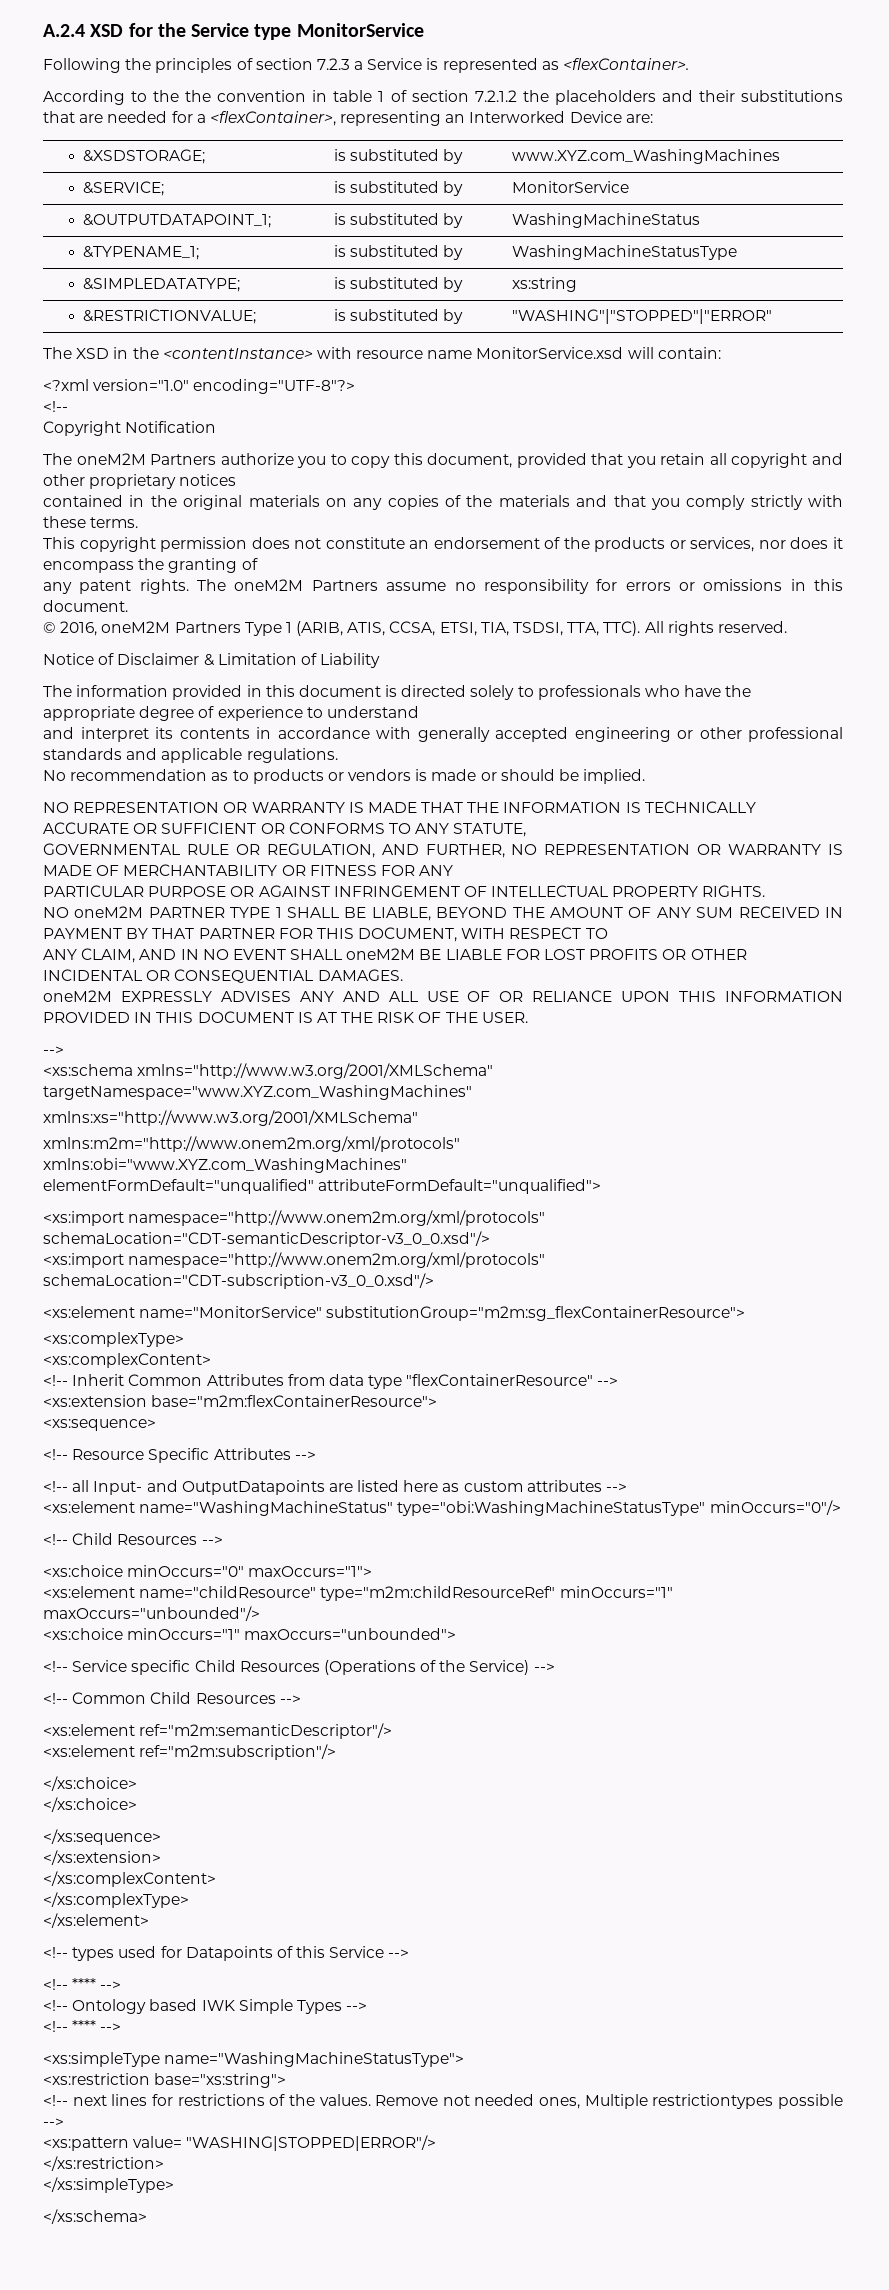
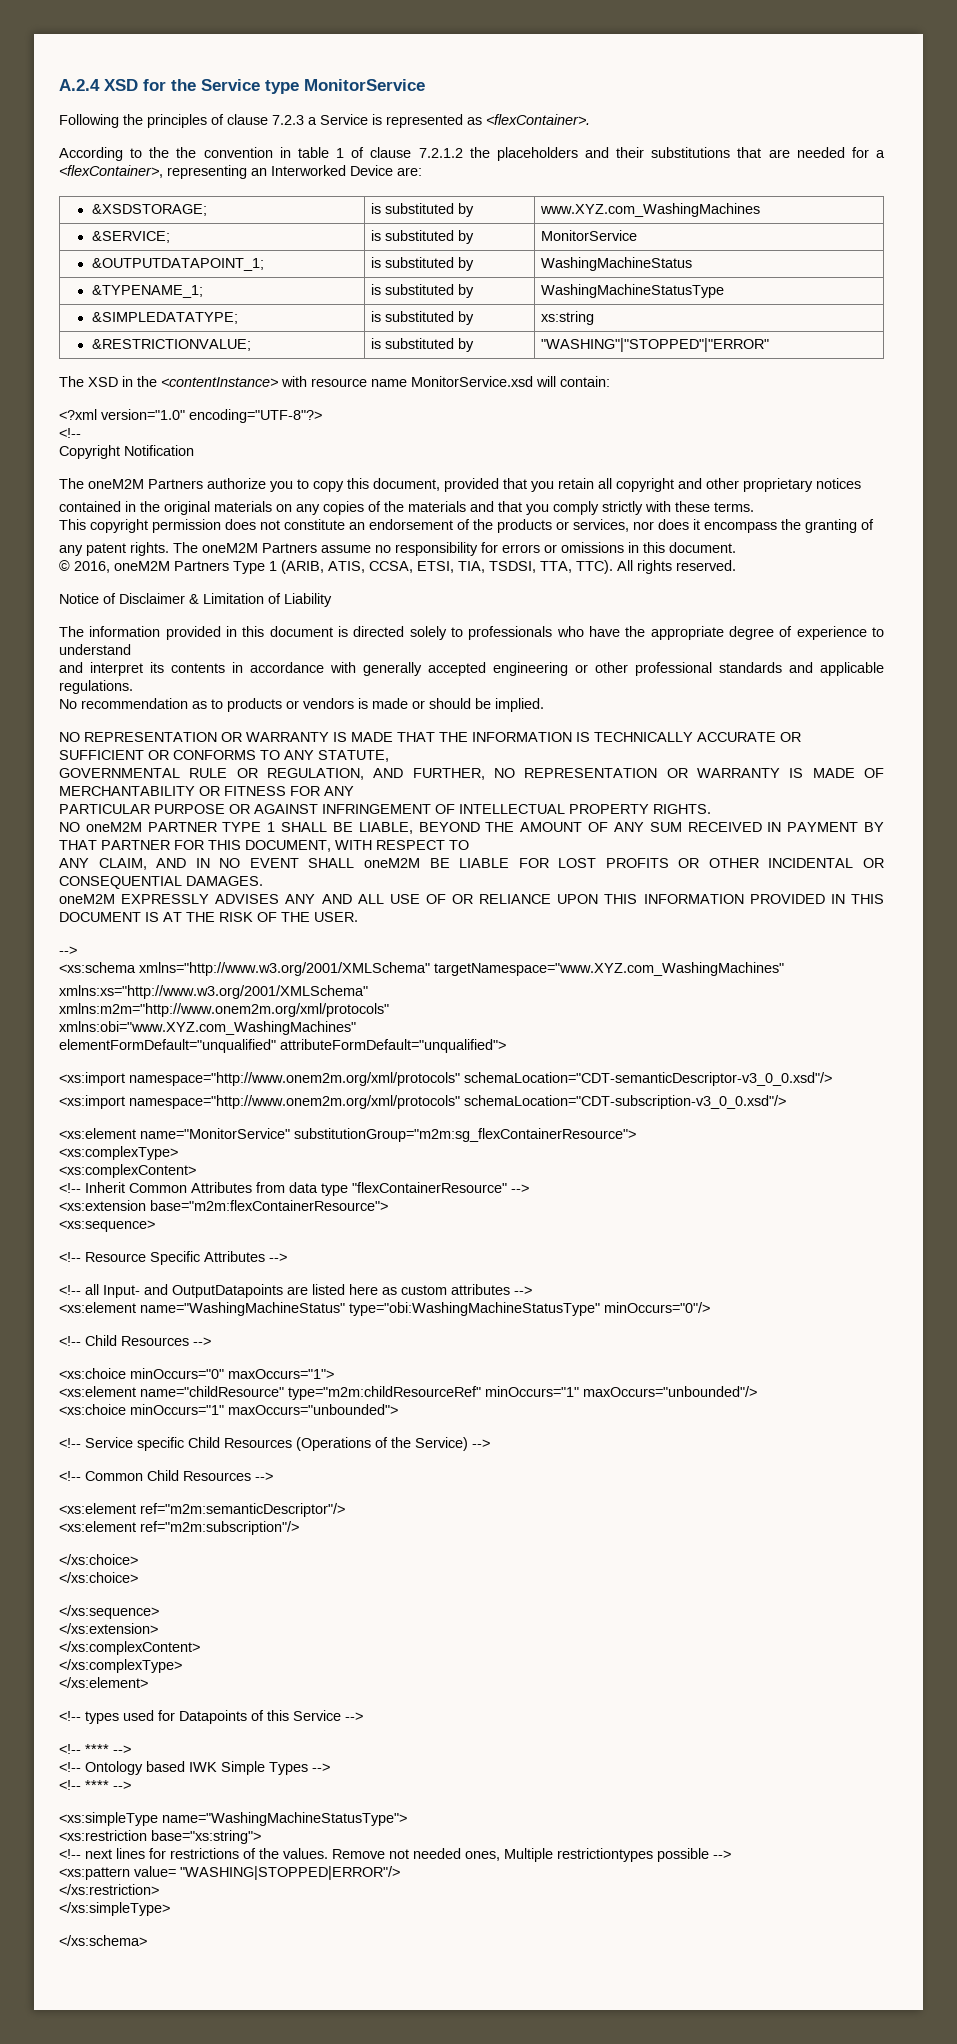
- Following the principles of section 7.2.3 a Service is represented as <flexContainer>.
+ Following the principles of clause 7.2.3 a Service is represented as <flexContainer>.
- According to the the convention in table 1 of section 7.2.1.2 the placeholders and their substitutions that are needed for a <flexContainer>, representing an Interworked Device are:
+ According to the the convention in table 1 of clause 7.2.1.2 the placeholders and their substitutions that are needed for a <flexContainer>, representing an Interworked Device are:

